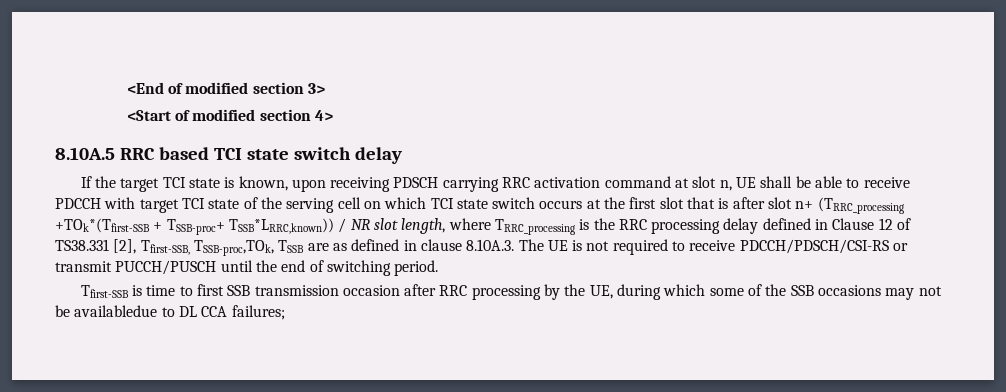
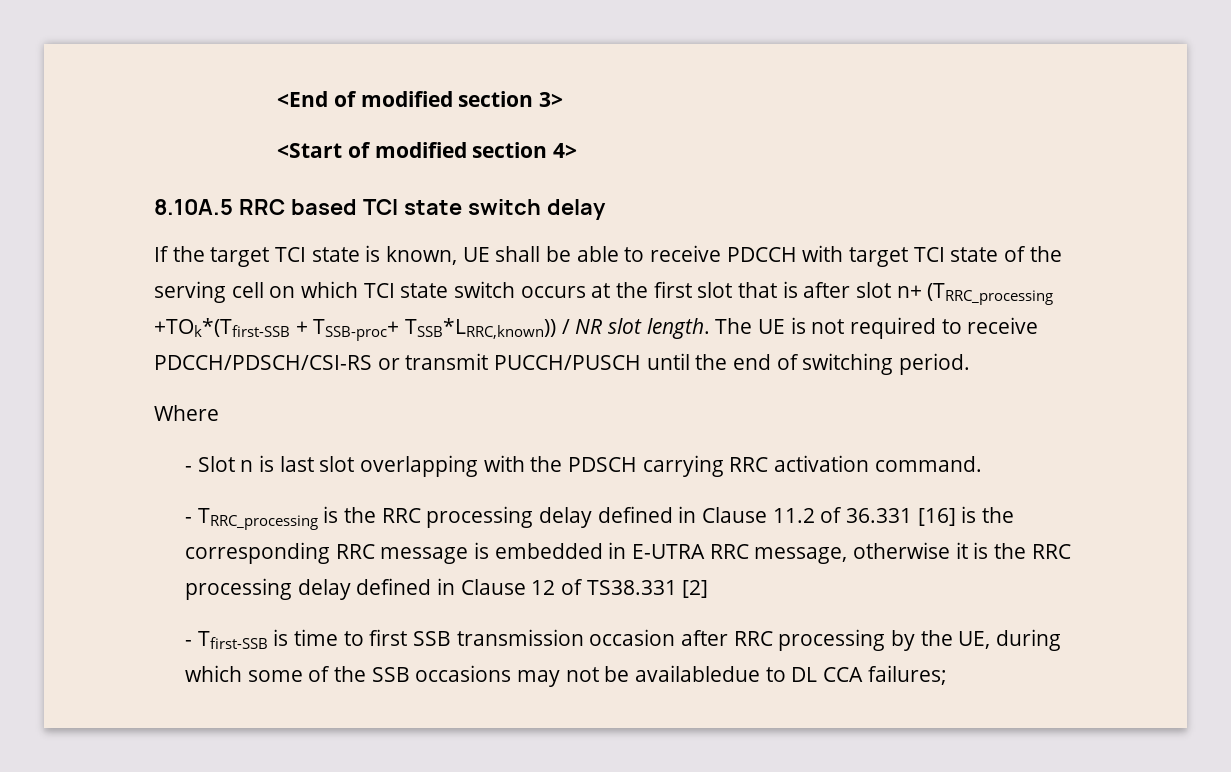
- If the target TCI state is known, upon receiving PDSCH carrying RRC activation command at slot n, UE shall be able to receive PDCCH with target TCI state of the serving cell on which TCI state switch occurs at the first slot that is after slot n+ (TRRC_processing +TOk*(Tfirst-SSB + TSSB-proc+ TSSB*LRRC,known)) / NR slot length, where TRRC_processing is the RRC processing delay defined in Clause 12 of TS38.331 [2], Tfirst-SSB, TSSB-proc,TOk, TSSB are as defined in clause 8.10A.3. The UE is not required to receive PDCCH/PDSCH/CSI-RS or transmit PUCCH/PUSCH until the end of switching period.
+ If the target TCI state is known, UE shall be able to receive PDCCH with target TCI state of the serving cell on which TCI state switch occurs at the first slot that is after slot n+ (TRRC_processing +TOk*(Tfirst-SSB + TSSB-proc+ TSSB*LRRC,known)) / NR slot length. The UE is not required to receive PDCCH/PDSCH/CSI-RS or transmit PUCCH/PUSCH until the end of switching period.
- Tfirst-SSB is time to first SSB transmission occasion after RRC processing by the UE, during which some of the SSB occasions may not be availabledue to DL CCA failures;
+ Where
+ - Slot n is last slot overlapping with the PDSCH carrying RRC activation command.
+ - TRRC_processing is the RRC processing delay defined in Clause 11.2 of 36.331 [16] is the corresponding RRC message is embedded in E-UTRA RRC message, otherwise it is the RRC processing delay defined in Clause 12 of TS38.331 [2]
+ - Tfirst-SSB is time to first SSB transmission occasion after RRC processing by the UE, during which some of the SSB occasions may not be availabledue to DL CCA failures;

